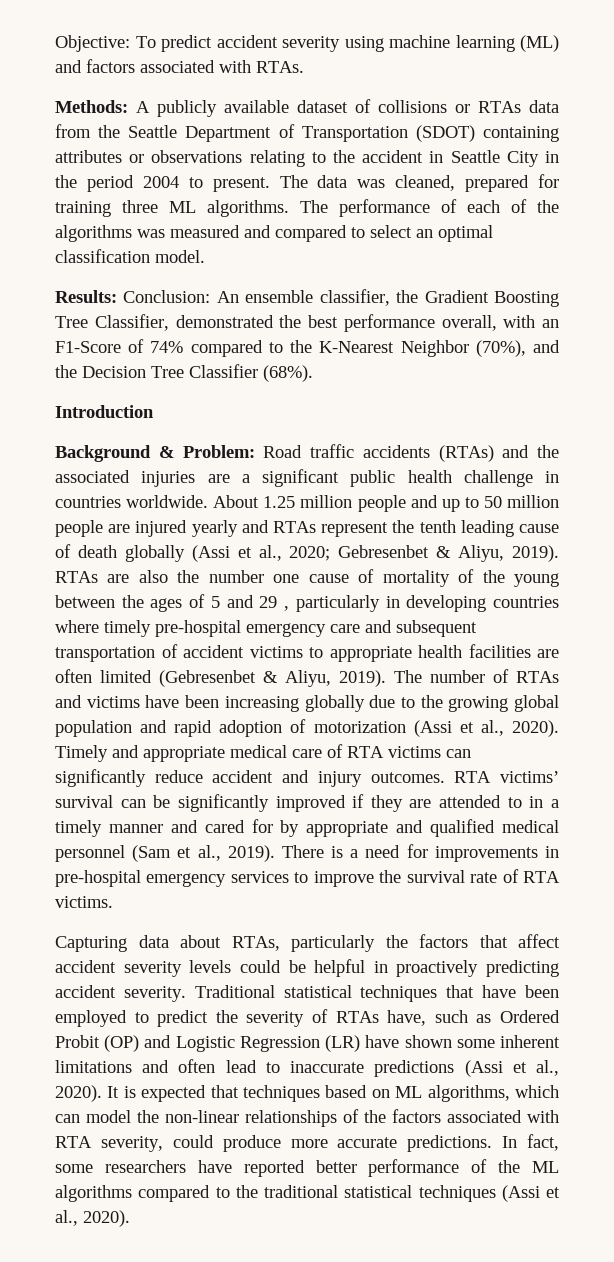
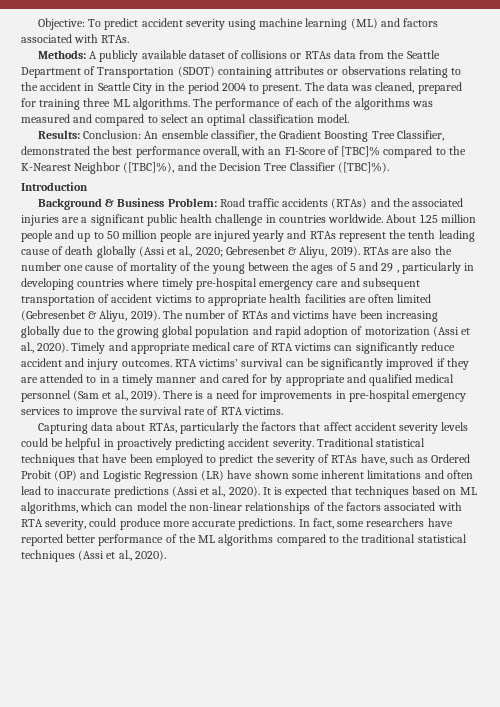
- Results: Conclusion: An ensemble classifier, the Gradient Boosting Tree Classifier, demonstrated the best performance overall, with an F1-Score of 74% compared to the K-Nearest Neighbor (70%), and the Decision Tree Classifier (68%).
+ Results: Conclusion: An ensemble classifier, the Gradient Boosting Tree Classifier, demonstrated the best performance overall, with an F1-Score of [TBC]% compared to the K-Nearest Neighbor ([TBC]%), and the Decision Tree Classifier ([TBC]%).
- Background & Problem: Road traffic accidents (RTAs) and the associated injuries are a significant public health challenge in countries worldwide.
+ Background & Business Problem: Road traffic accidents (RTAs) and the associated injuries are a significant public health challenge in countries worldwide.

